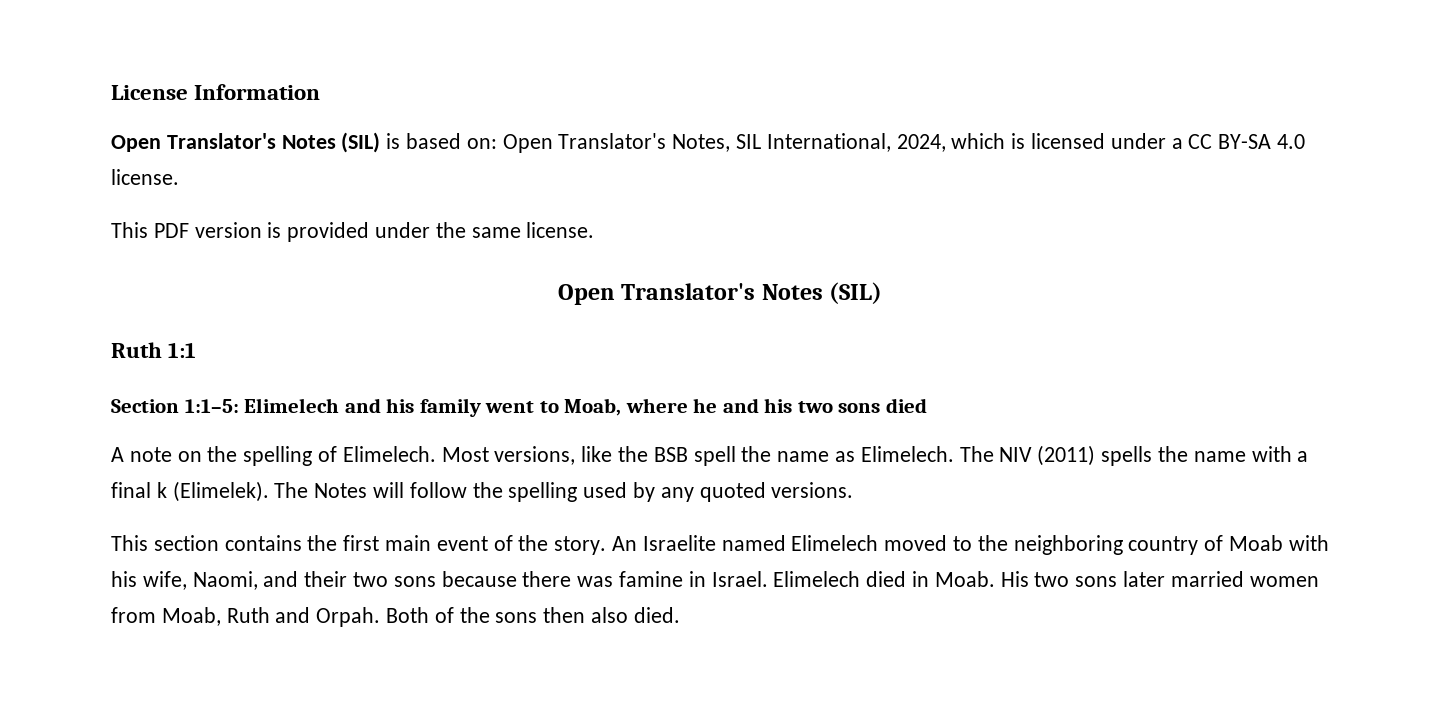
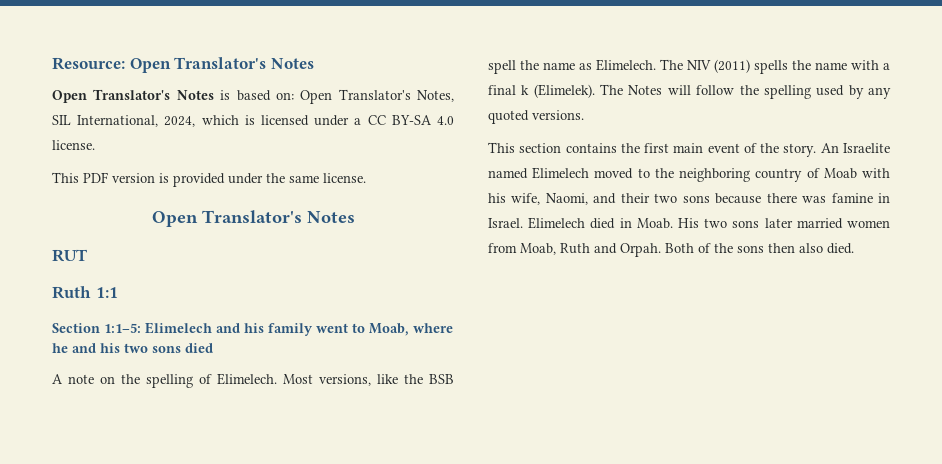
- License Information
- Open Translator's Notes (SIL) is based on: Open Translator's Notes, SIL International, 2024, which is licensed under a CC BY-SA 4.0 license.
+ Resource: Open Translator's Notes
+ Open Translator's Notes is based on: Open Translator's Notes, SIL International, 2024, which is licensed under a CC BY-SA 4.0 license.
  This PDF version is provided under the same license.
- Open Translator's Notes (SIL)
+ Open Translator's Notes
+ RUT

